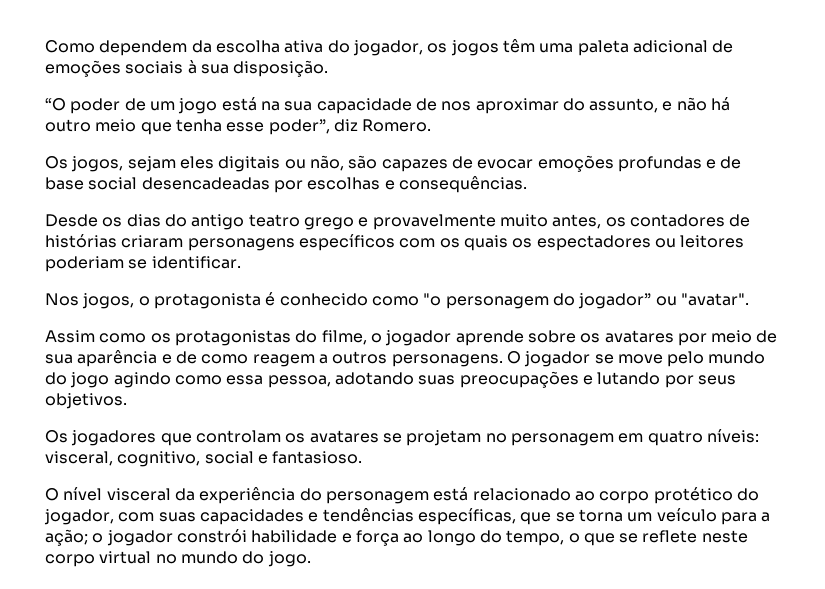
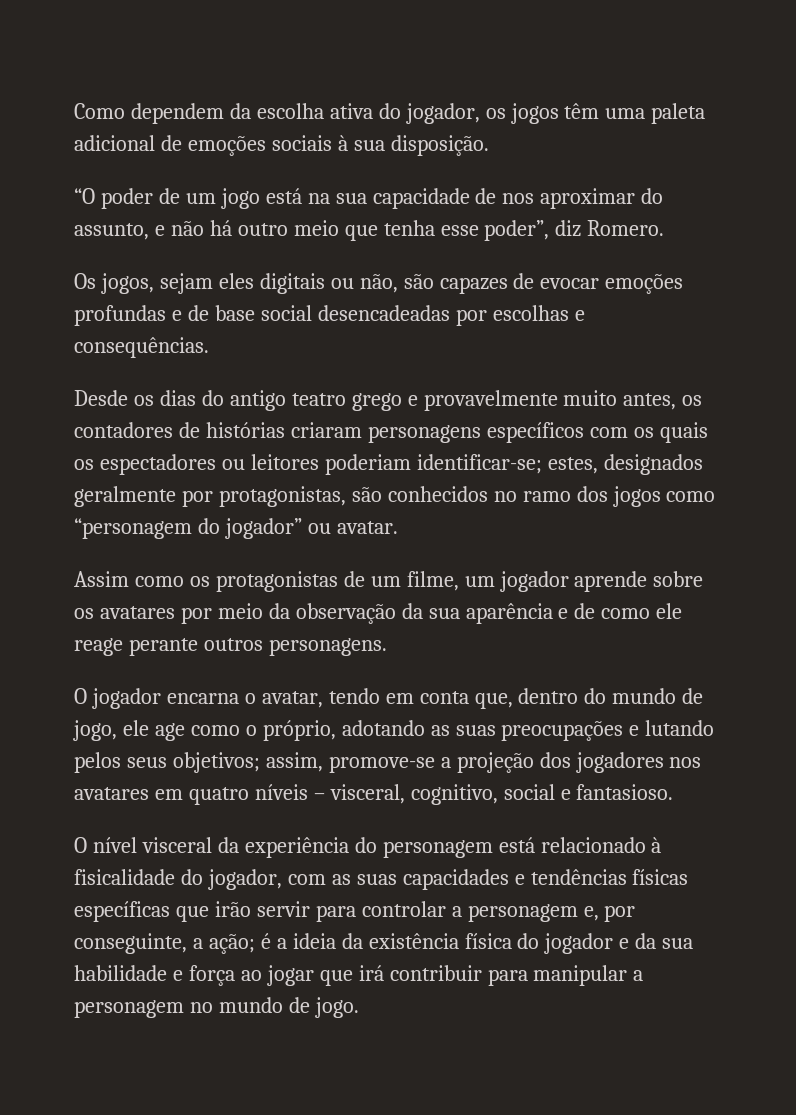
- Desde os dias do antigo teatro grego e provavelmente muito antes, os contadores de histórias criaram personagens específicos com os quais os espectadores ou leitores poderiam se identificar.
- Nos jogos, o protagonista é conhecido como "o personagem do jogador” ou "avatar".
+ Desde os dias do antigo teatro grego e provavelmente muito antes, os contadores de histórias criaram personagens específicos com os quais os espectadores ou leitores poderiam identificar-se; estes, designados geralmente por protagonistas, são conhecidos no ramo dos jogos como “personagem do jogador” ou avatar.
- Assim como os protagonistas do filme, o jogador aprende sobre os avatares por meio de sua aparência e de como reagem a outros personagens. O jogador se move pelo mundo do jogo agindo como essa pessoa, adotando suas preocupações e lutando por seus objetivos.
- Os jogadores que controlam os avatares se projetam no personagem em quatro níveis: visceral, cognitivo, social e fantasioso.
+ Assim como os protagonistas de um filme, um jogador aprende sobre os avatares por meio da observação da sua aparência e de como ele reage perante outros personagens.
+ O jogador encarna o avatar, tendo em conta que, dentro do mundo de jogo, ele age como o próprio, adotando as suas preocupações e lutando pelos seus objetivos; assim, promove-se a projeção dos jogadores nos avatares em quatro níveis – visceral, cognitivo, social e fantasioso.
- O nível visceral da experiência do personagem está relacionado ao corpo protético do jogador, com suas capacidades e tendências específicas, que se torna um veículo para a ação; o jogador constrói habilidade e força ao longo do tempo, o que se reflete neste corpo virtual no mundo do jogo.
+ O nível visceral da experiência do personagem está relacionado à fisicalidade do jogador, com as suas capacidades e tendências físicas específicas que irão servir para controlar a personagem e, por conseguinte, a ação; é a ideia da existência física do jogador e da sua habilidade e força ao jogar que irá contribuir para manipular a personagem no mundo de jogo.

